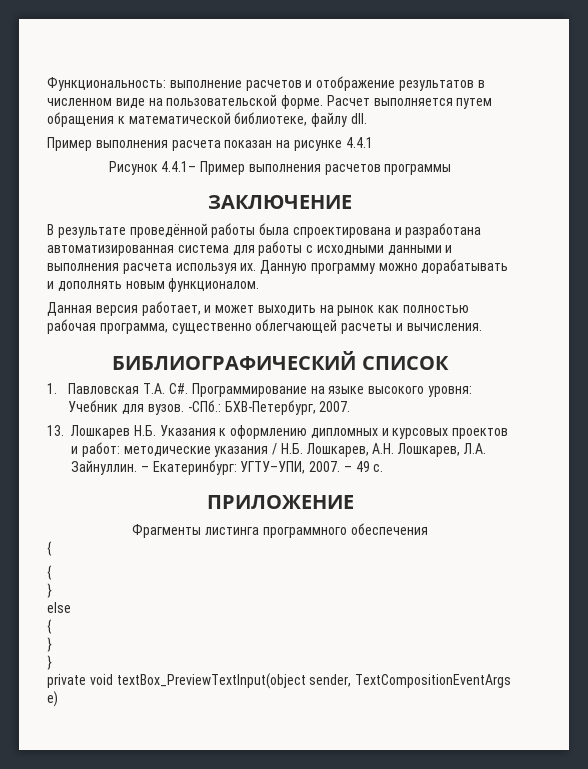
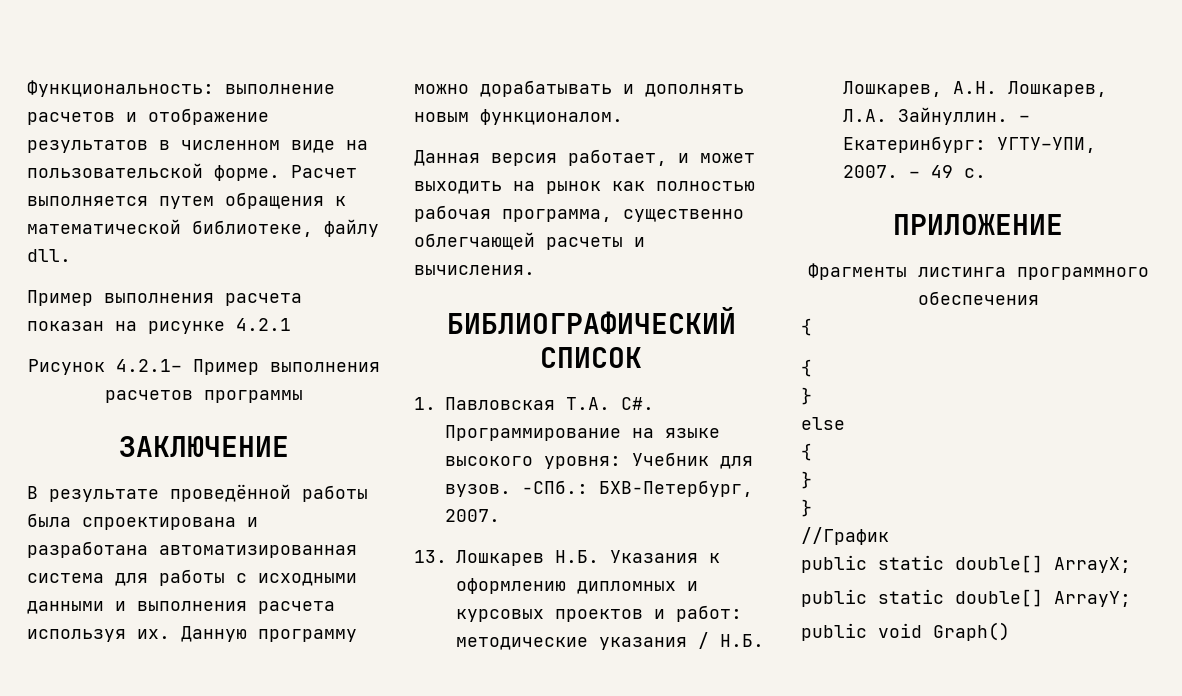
- Пример выполнения расчета показан на рисунке 4.4.1
+ Пример выполнения расчета показан на рисунке 4.2.1
- Рисунок 4.4.1– Пример выполнения расчетов программы
+ Рисунок 4.2.1– Пример выполнения расчетов программы
- private void textBox_PreviewTextInput(object sender, TextCompositionEventArgs e)
+ //График
+ public static double[] ArrayX;
+ public static double[] ArrayY;
+ public void Graph()

